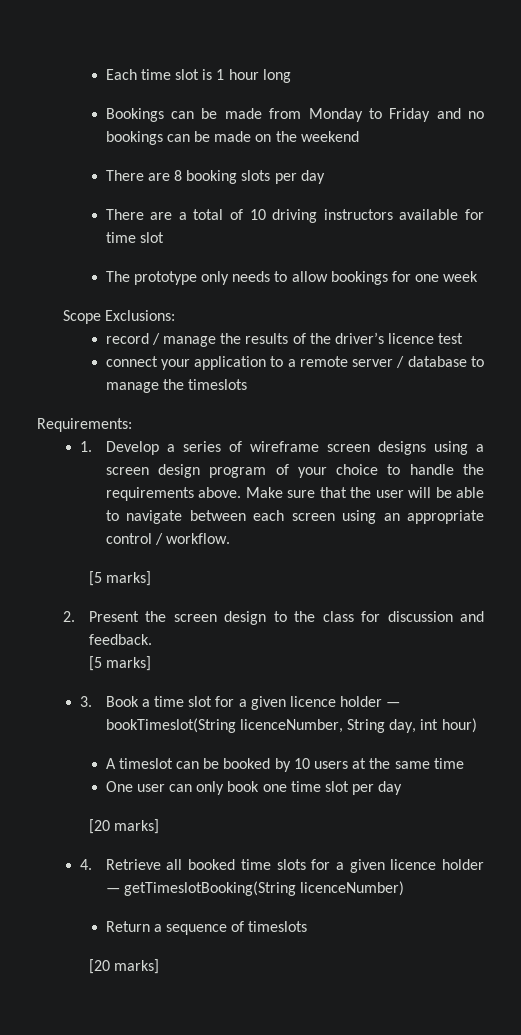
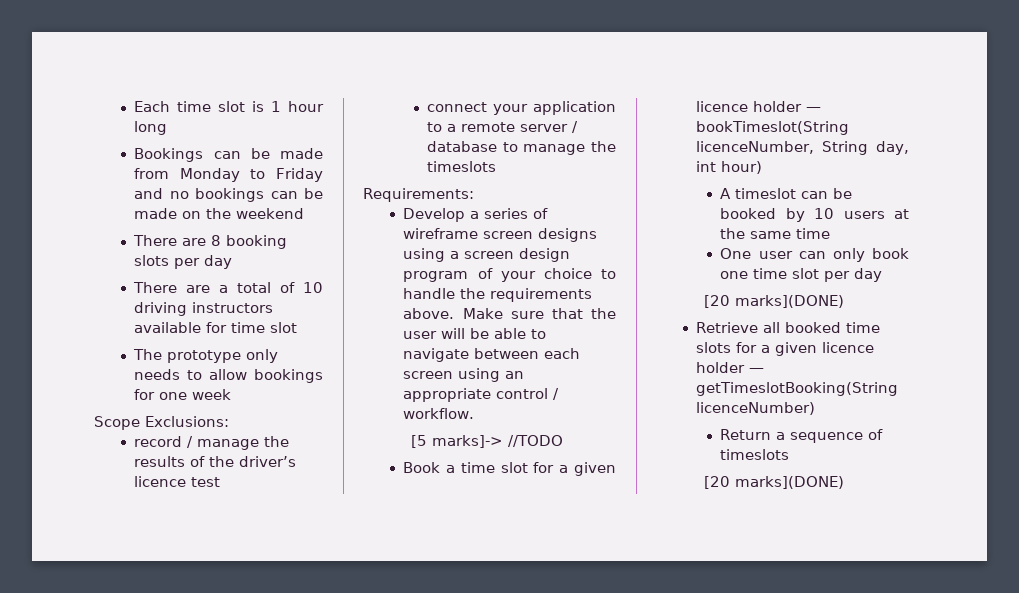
- 1. Develop a series of wireframe screen designs using a screen design program of your choice to handle the requirements above.
+ Develop a series of wireframe screen designs using a screen design program of your choice to handle the requirements above.
  Make sure that the user will be able to navigate between each screen using an appropriate control / workflow.
- [5 marks]
- 2. Present the screen design to the class for discussion and feedback.
- [5 marks]
- 3. Book a time slot for a given licence holder — bookTimeslot(String licenceNumber, String day, int hour)
+ [5 marks]-> //TODO
+ Book a time slot for a given licence holder — bookTimeslot(String licenceNumber, String day, int hour)
  One user can only book one time slot per day
- [20 marks]
- 4. Retrieve all booked time slots for a given licence holder — getTimeslotBooking(String licenceNumber)
+ [20 marks](DONE)
+ Retrieve all booked time slots for a given licence holder — getTimeslotBooking(String licenceNumber)
  Return a sequence of timeslots
- [20 marks]
+ [20 marks](DONE)

